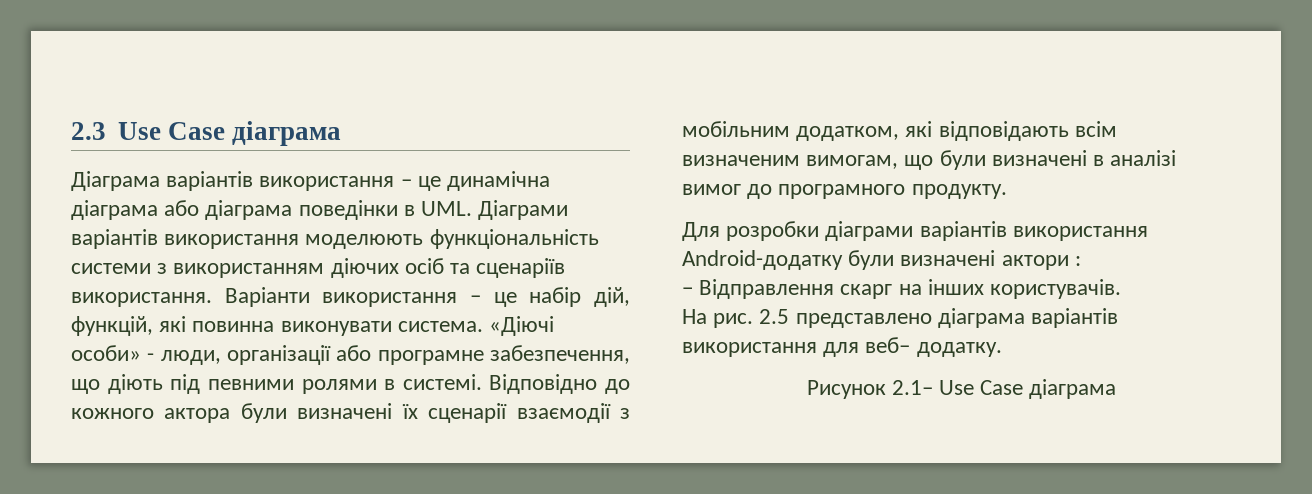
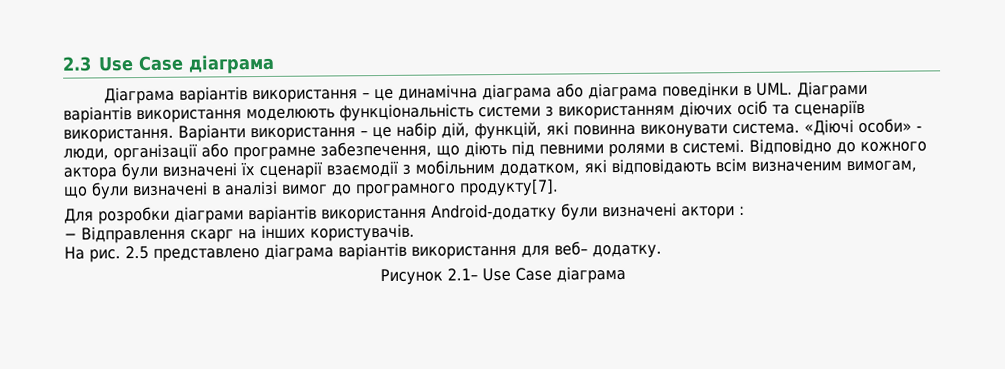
- Відповідно до кожного актора були визначені їх сценарії взаємодії з мобільним додатком, які відповідають всім визначеним вимогам, що були визначені в аналізі вимог до програмного продукту.
+ Відповідно до кожного актора були визначені їх сценарії взаємодії з мобільним додатком, які відповідають всім визначеним вимогам, що були визначені в аналізі вимог до програмного продукту[7].

